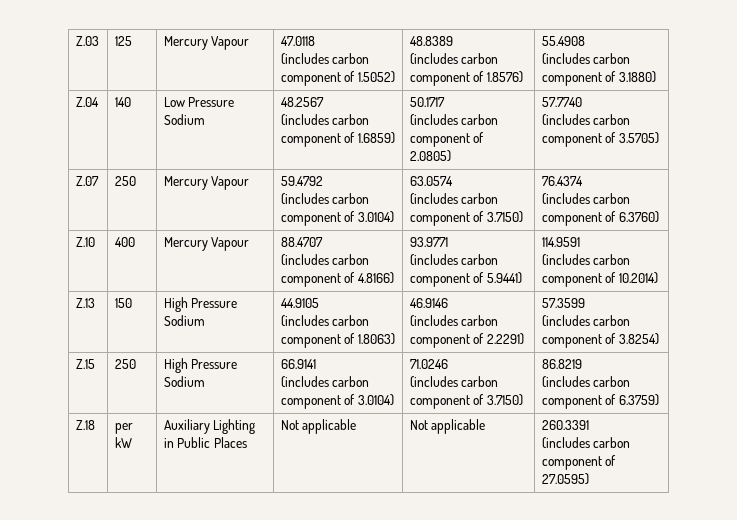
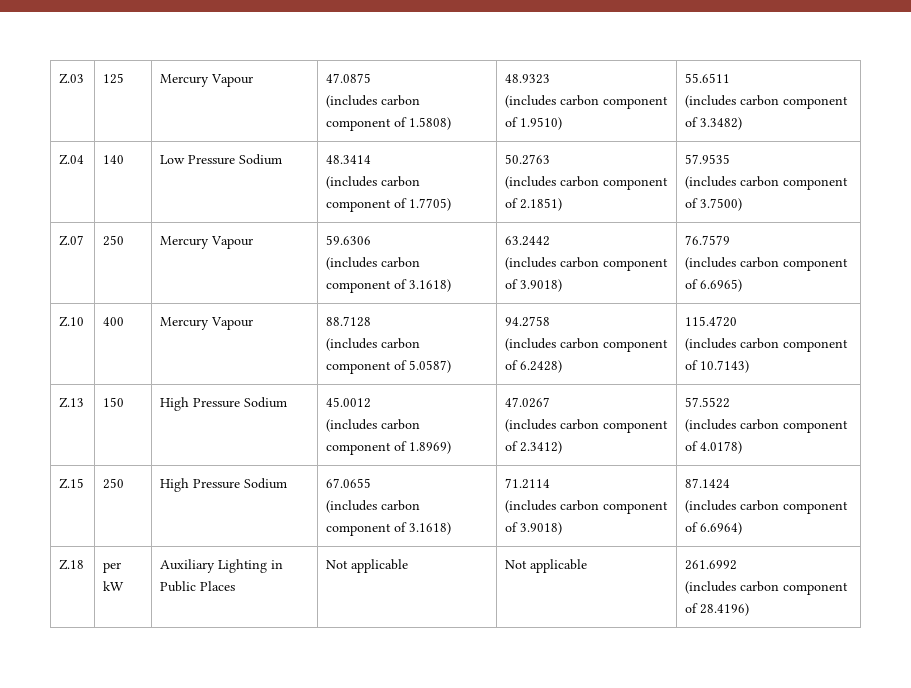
- Z.03 | 125 | Mercury Vapour | 47.0118
- (includes carbon component of 1.5052) | 48.8389
- (includes carbon component of 1.8576) | 55.4908
- (includes carbon component of 3.1880)
+ Z.03 | 125 | Mercury Vapour | 47.0875
+ (includes carbon component of 1.5808) | 48.9323
+ (includes carbon component of 1.9510) | 55.6511
+ (includes carbon component of 3.3482)
- Z.04 | 140 | Low Pressure Sodium | 48.2567
- (includes carbon component of 1.6859) | 50.1717
- (includes carbon component of 2.0805) | 57.7740
- (includes carbon component of 3.5705)
+ Z.04 | 140 | Low Pressure Sodium | 48.3414
+ (includes carbon component of 1.7705) | 50.2763
+ (includes carbon component of 2.1851) | 57.9535
+ (includes carbon component of 3.7500)
- Z.07 | 250 | Mercury Vapour | 59.4792
- (includes carbon component of 3.0104) | 63.0574
- (includes carbon component of 3.7150) | 76.4374
- (includes carbon component of 6.3760)
+ Z.07 | 250 | Mercury Vapour | 59.6306
+ (includes carbon component of 3.1618) | 63.2442
+ (includes carbon component of 3.9018) | 76.7579
+ (includes carbon component of 6.6965)
- Z.10 | 400 | Mercury Vapour | 88.4707
- (includes carbon component of 4.8166) | 93.9771
- (includes carbon component of 5.9441) | 114.9591
- (includes carbon component of 10.2014)
+ Z.10 | 400 | Mercury Vapour | 88.7128
+ (includes carbon component of 5.0587) | 94.2758
+ (includes carbon component of 6.2428) | 115.4720
+ (includes carbon component of 10.7143)
- Z.13 | 150 | High Pressure Sodium | 44.9105
- (includes carbon component of 1.8063) | 46.9146
- (includes carbon component of 2.2291) | 57.3599
- (includes carbon component of 3.8254)
+ Z.13 | 150 | High Pressure Sodium | 45.0012
+ (includes carbon component of 1.8969) | 47.0267
+ (includes carbon component of 2.3412) | 57.5522
+ (includes carbon component of 4.0178)
- Z.15 | 250 | High Pressure Sodium | 66.9141
- (includes carbon component of 3.0104) | 71.0246
- (includes carbon component of 3.7150) | 86.8219
- (includes carbon component of 6.3759)
+ Z.15 | 250 | High Pressure Sodium | 67.0655
+ (includes carbon component of 3.1618) | 71.2114
+ (includes carbon component of 3.9018) | 87.1424
+ (includes carbon component of 6.6964)
- Z.18 | per kW | Auxiliary Lighting in Public Places | Not applicable | Not applicable | 260.3391
- (includes carbon component of 27.0595)
+ Z.18 | per kW | Auxiliary Lighting in Public Places | Not applicable | Not applicable | 261.6992
+ (includes carbon component of 28.4196)

